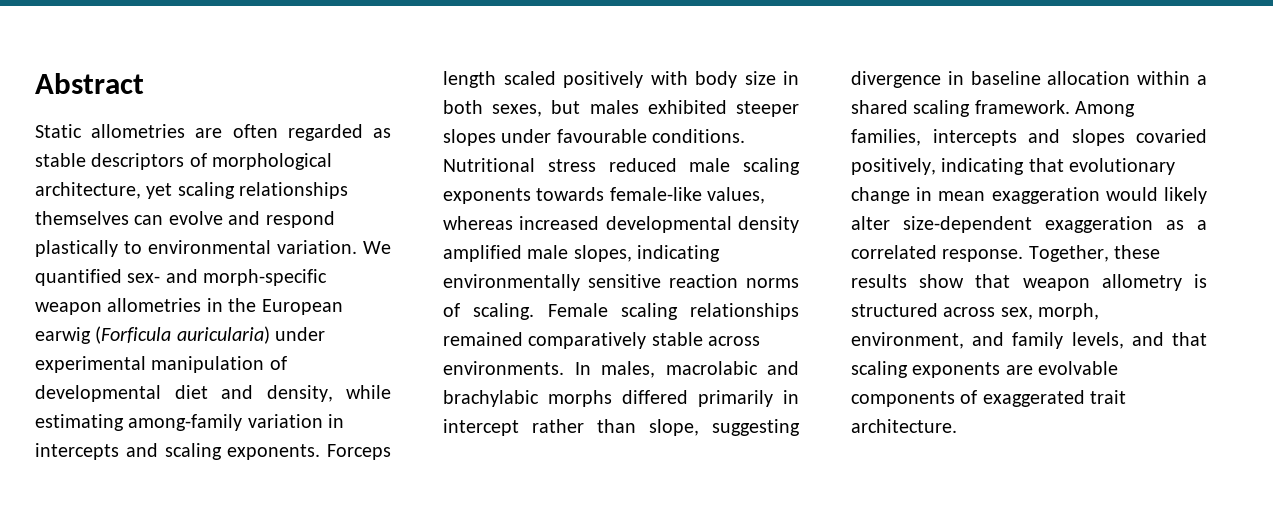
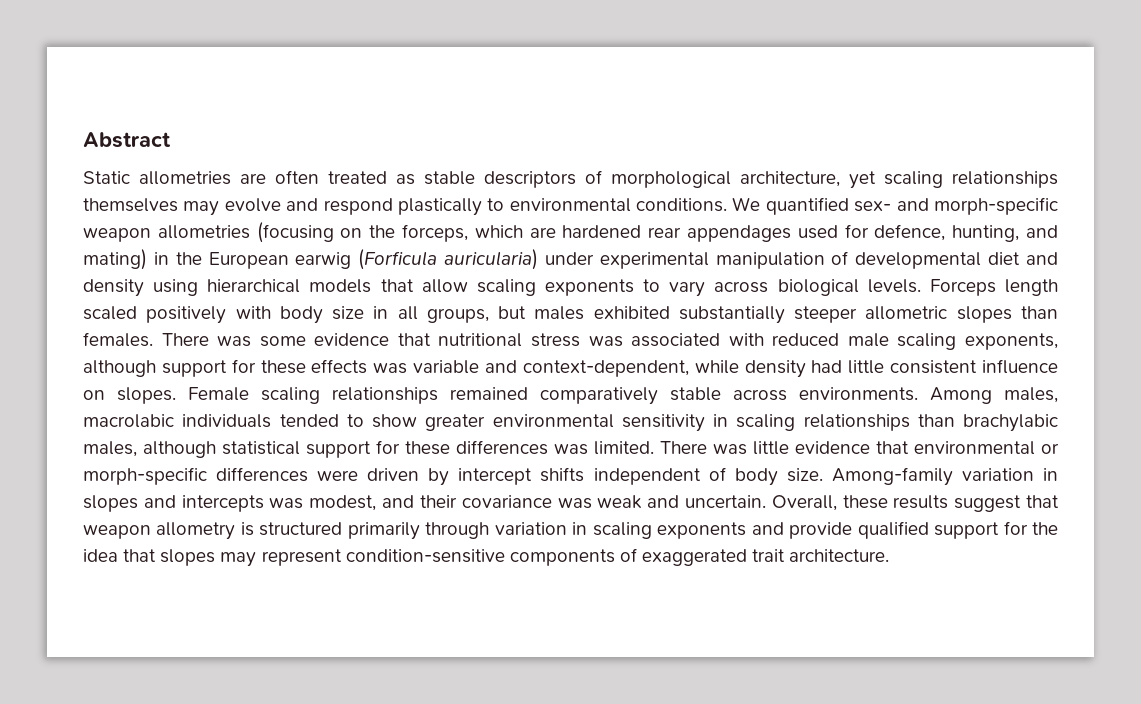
- Static allometries are often regarded as stable descriptors of morphological architecture, yet scaling relationships themselves can evolve and respond plastically to environmental variation.
+ Static allometries are often treated as stable descriptors of morphological architecture, yet scaling relationships themselves may evolve and respond plastically to environmental conditions.
- We quantified sex- and morph-specific weapon allometries in the European earwig (Forficula auricularia) under experimental manipulation of developmental diet and density, while estimating among-family variation in intercepts and scaling exponents.
+ We quantified sex- and morph-specific weapon allometries (focusing on the forceps, which are hardened rear appendages used for defence, hunting, and mating) in the European earwig (Forficula auricularia) under experimental manipulation of developmental diet and density using hierarchical models that allow scaling exponents to vary across biological levels.
- Forceps length scaled positively with body size in both sexes, but males exhibited steeper slopes under favourable conditions. Nutritional stress reduced male scaling exponents towards female-like values, whereas increased developmental density amplified male slopes, indicating environmentally sensitive reaction norms of scaling.
+ Forceps length scaled positively with body size in all groups, but males exhibited substantially steeper allometric slopes than females. There was some evidence that nutritional stress was associated with reduced male scaling exponents, although support for these effects was variable and context-dependent, while density had little consistent influence on slopes.
- In males, macrolabic and brachylabic morphs differed primarily in intercept rather than slope, suggesting divergence in baseline allocation within a shared scaling framework. Among families, intercepts and slopes covaried positively, indicating that evolutionary change in mean exaggeration would likely alter size-dependent exaggeration as a correlated response. Together, these results show that weapon allometry is structured across sex, morph, environment, and family levels, and that scaling exponents are evolvable components of exaggerated trait architecture.
+ Among males, macrolabic individuals tended to show greater environmental sensitivity in scaling relationships than brachylabic males, although statistical support for these differences was limited. There was little evidence that environmental or morph-specific differences were driven by intercept shifts independent of body size. Among-family variation in slopes and intercepts was modest, and their covariance was weak and uncertain. Overall, these results suggest that weapon allometry is structured primarily through variation in scaling exponents and provide qualified support for the idea that slopes may represent condition-sensitive components of exaggerated trait architecture.

